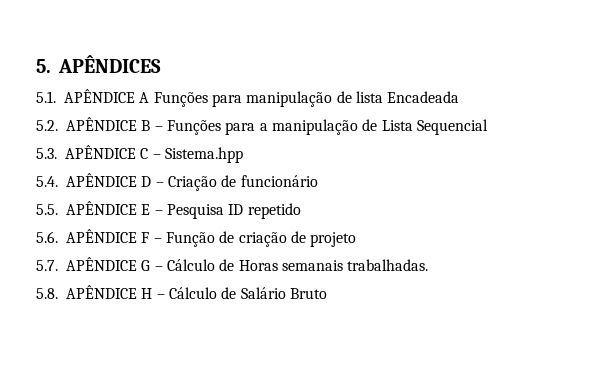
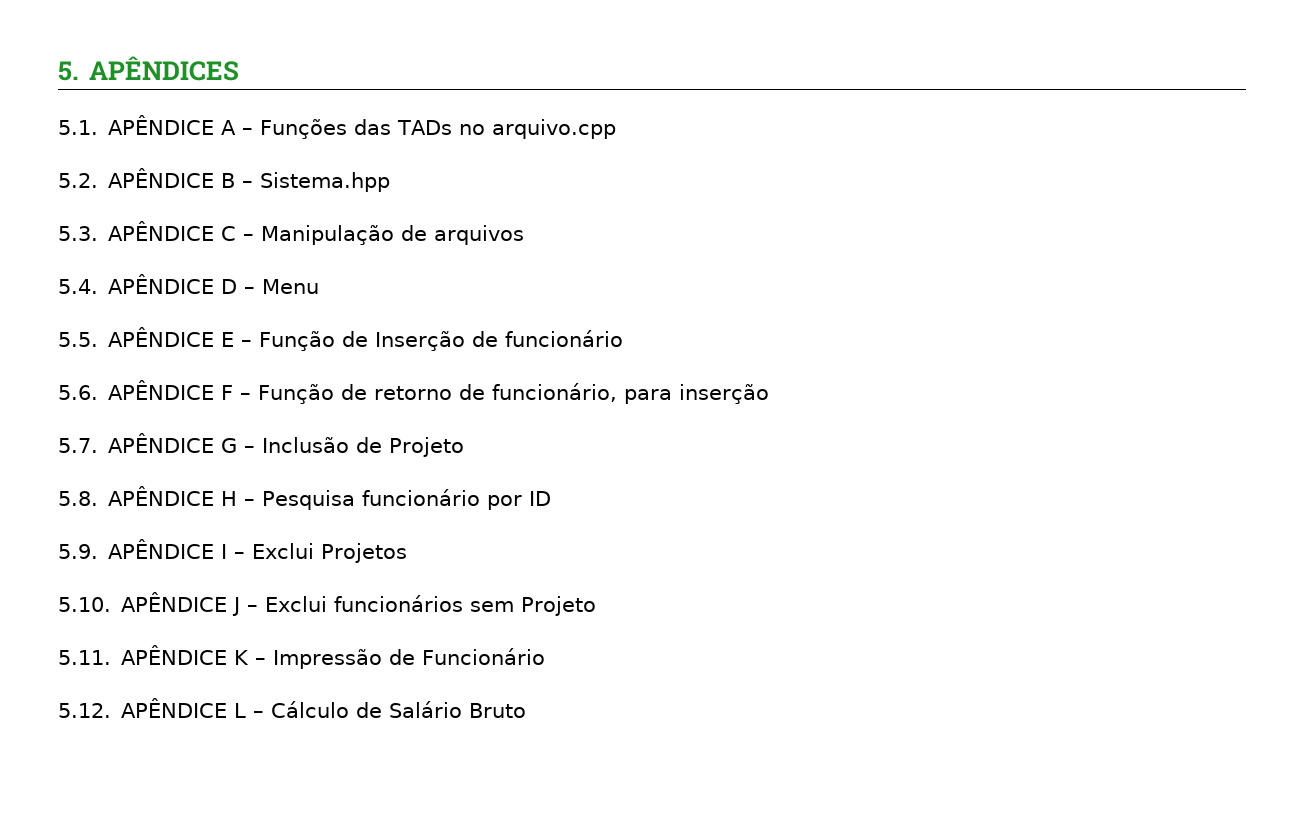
- 5.1. APÊNDICE A Funções para manipulação de lista Encadeada
- 5.2. APÊNDICE B – Funções para a manipulação de Lista Sequencial
+ 5.1. APÊNDICE A – Funções das TADs no arquivo.cpp
+ 5.2. APÊNDICE B – Sistema.hpp
- 5.3. APÊNDICE C – Sistema.hpp
+ 5.3. APÊNDICE C – Manipulação de arquivos
- 5.4. APÊNDICE D – Criação de funcionário
+ 5.4. APÊNDICE D – Menu
- 5.5. APÊNDICE E – Pesquisa ID repetido
+ 5.5. APÊNDICE E – Função de Inserção de funcionário
- 5.6. APÊNDICE F – Função de criação de projeto
+ 5.6. APÊNDICE F – Função de retorno de funcionário, para inserção
- 5.7. APÊNDICE G – Cálculo de Horas semanais trabalhadas.
+ 5.7. APÊNDICE G – Inclusão de Projeto
- 5.8. APÊNDICE H – Cálculo de Salário Bruto
+ 5.8. APÊNDICE H – Pesquisa funcionário por ID
+ 5.9. APÊNDICE I – Exclui Projetos
+ 5.10. APÊNDICE J – Exclui funcionários sem Projeto
+ 5.11. APÊNDICE K – Impressão de Funcionário
+ 5.12. APÊNDICE L – Cálculo de Salário Bruto

